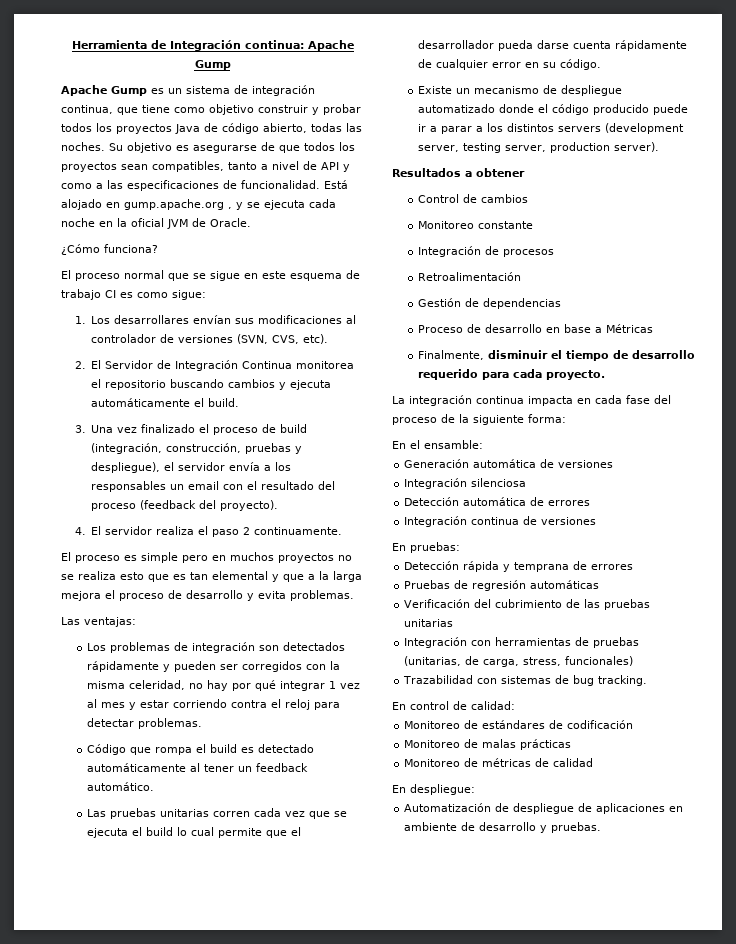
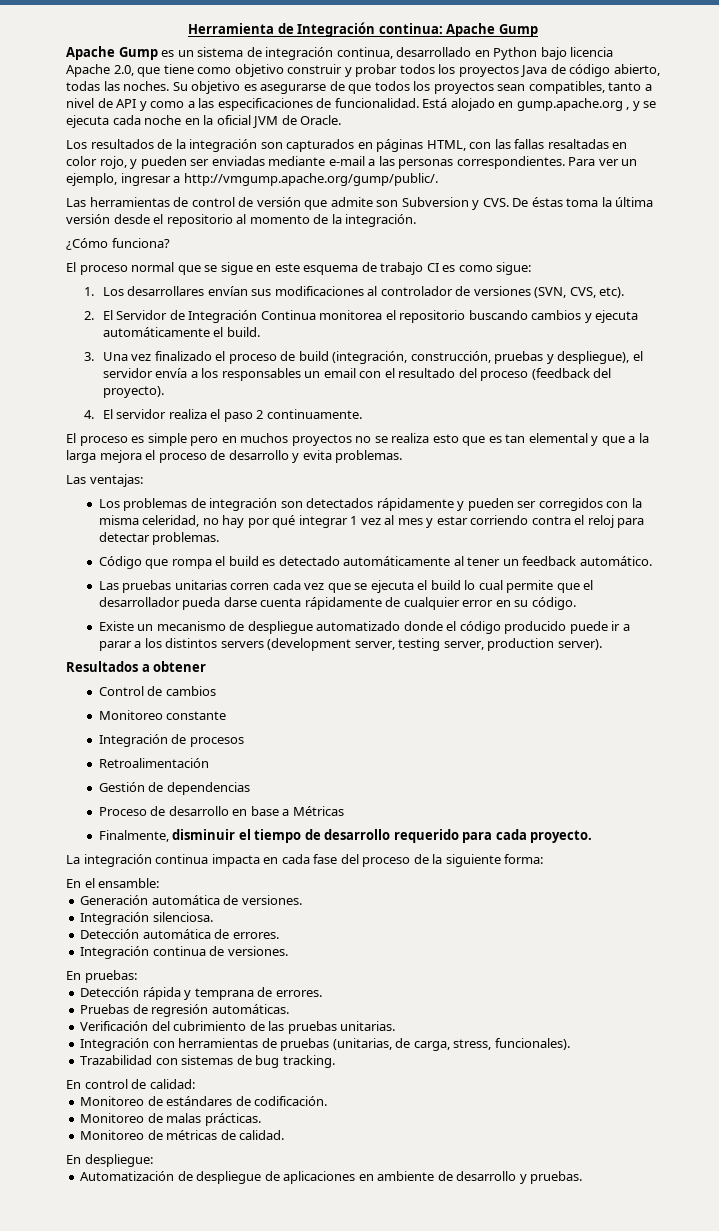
- Apache Gump es un sistema de integración continua, que tiene como objetivo construir y probar todos los proyectos Java de código abierto, todas las noches.
+ Apache Gump es un sistema de integración continua, desarrollado en Python bajo licencia Apache 2.0, que tiene como objetivo construir y probar todos los proyectos Java de código abierto, todas las noches.
+ Los resultados de la integración son capturados en páginas HTML, con las fallas resaltadas en color rojo, y pueden ser enviadas mediante e-mail a las personas correspondientes. Para ver un ejemplo, ingresar a http://vmgump.apache.org/gump/public/.
+ Las herramientas de control de versión que admite son Subversion y CVS. De éstas toma la última versión desde el repositorio al momento de la integración.
- Generación automática de versiones
- Integración silenciosa
+ Generación automática de versiones.
+ Integración silenciosa.
- Detección automática de errores
+ Detección automática de errores.
- Integración continua de versiones
+ Integración continua de versiones.
- Detección rápida y temprana de errores
+ Detección rápida y temprana de errores.
- Pruebas de regresión automáticas
+ Pruebas de regresión automáticas.
- Verificación del cubrimiento de las pruebas unitarias
+ Verificación del cubrimiento de las pruebas unitarias.
- Integración con herramientas de pruebas (unitarias, de carga, stress, funcionales)
+ Integración con herramientas de pruebas (unitarias, de carga, stress, funcionales).
- Monitoreo de estándares de codificación
+ Monitoreo de estándares de codificación.
- Monitoreo de malas prácticas
+ Monitoreo de malas prácticas.
- Monitoreo de métricas de calidad
+ Monitoreo de métricas de calidad.

